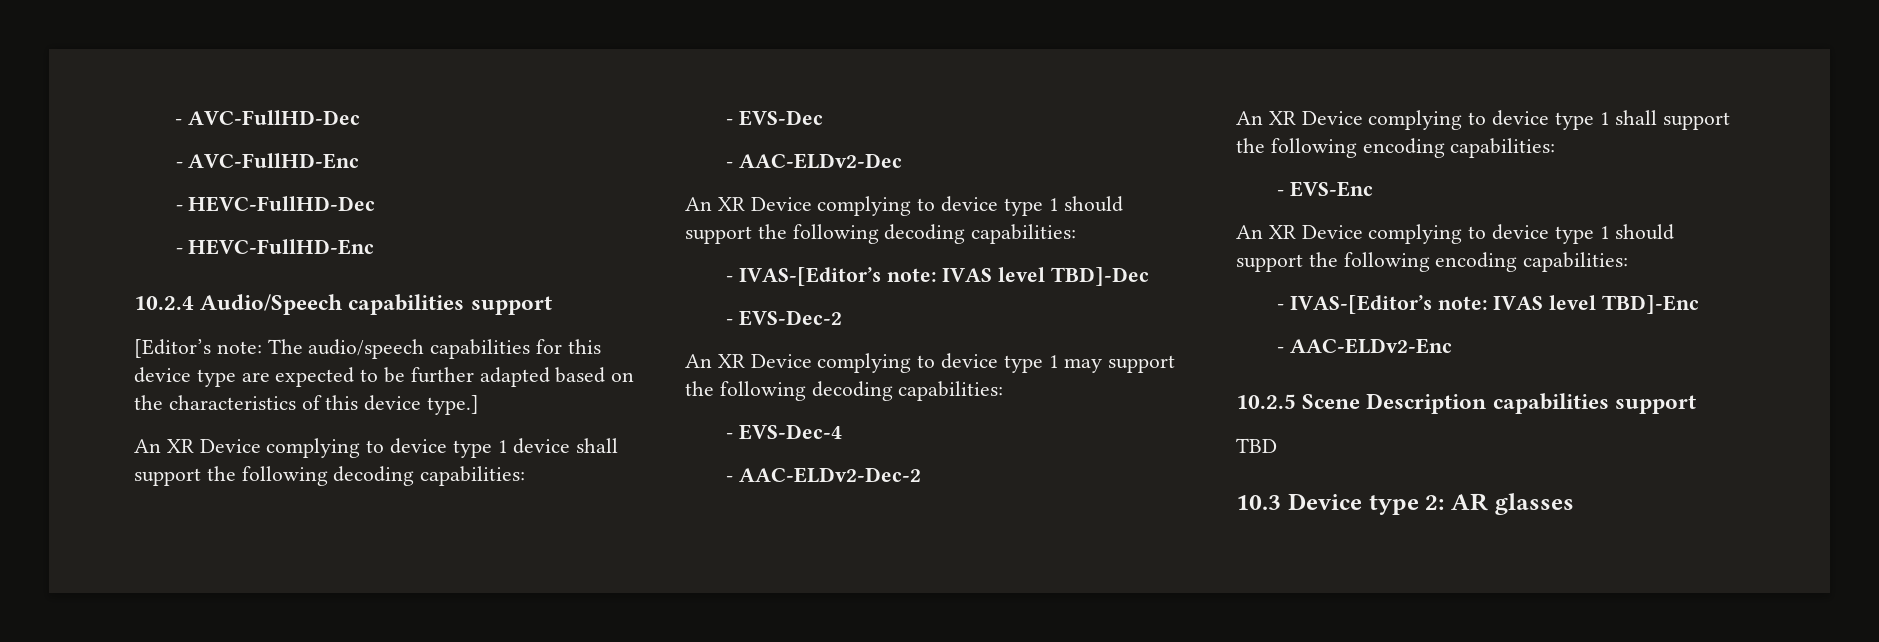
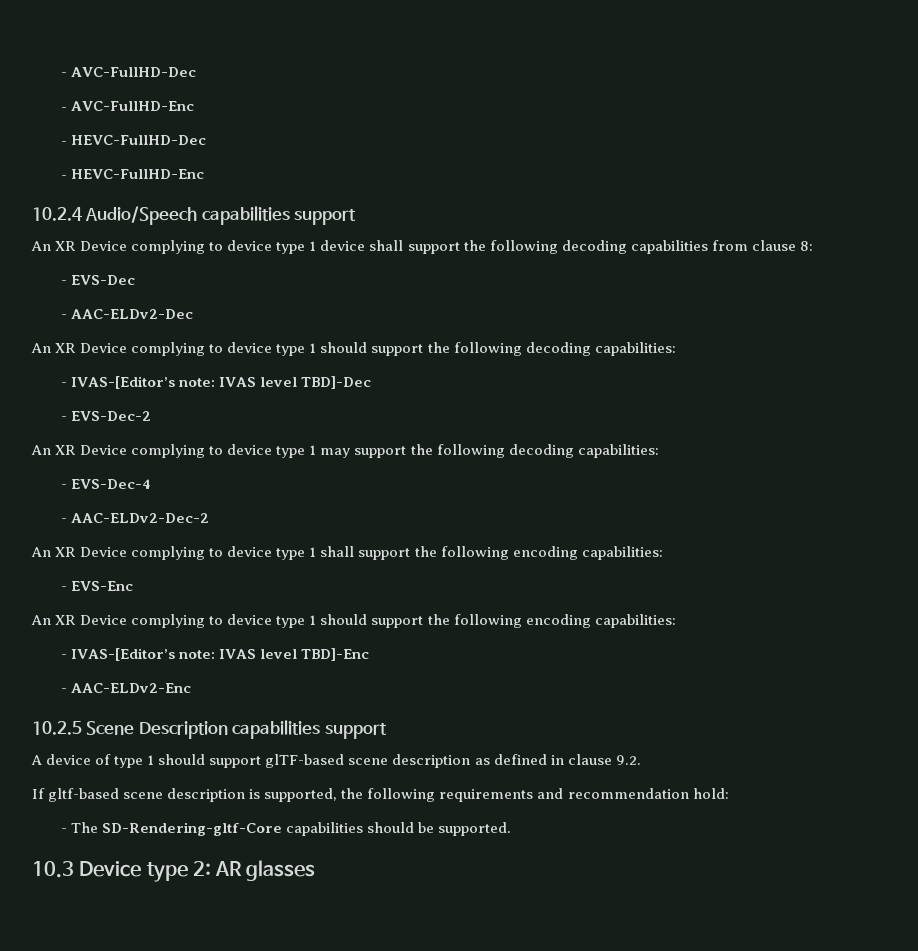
- [Editor’s note: The audio/speech capabilities for this device type are expected to be further adapted based on the characteristics of this device type.]
- An XR Device complying to device type 1 device shall support the following decoding capabilities:
+ An XR Device complying to device type 1 device shall support the following decoding capabilities from clause 8:
- TBD
+ A device of type 1 should support glTF-based scene description as defined in clause 9.2.
+ If gltf-based scene description is supported, the following requirements and recommendation hold:
+ - The SD-Rendering-gltf-Core capabilities should be supported.

